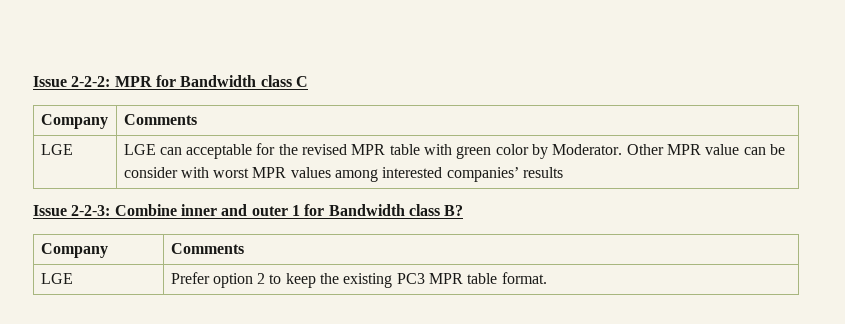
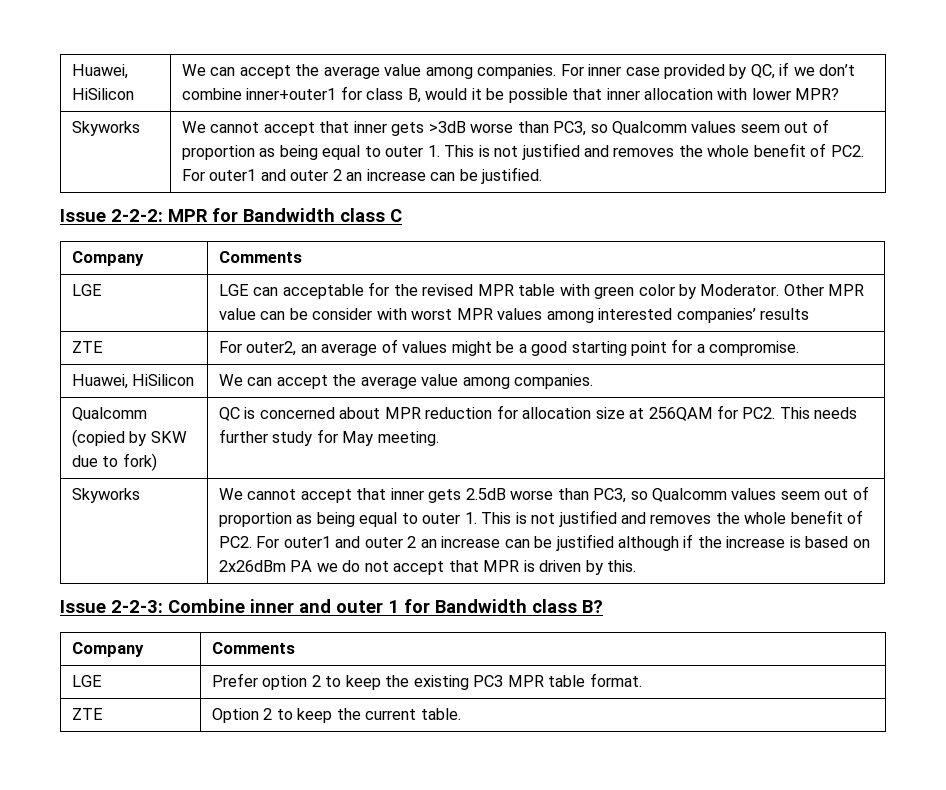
+ Huawei, HiSilicon | We can accept the average value among companies. For inner case provided by QC, if we don’t combine inner+outer1 for class B, would it be possible that inner allocation with lower MPR?
+ Skyworks | We cannot accept that inner gets >3dB worse than PC3, so Qualcomm values seem out of proportion as being equal to outer 1. This is not justified and removes the whole benefit of PC2. For outer1 and outer 2 an increase can be justified.
+ ZTE | For outer2, an average of values might be a good starting point for a compromise.
+ Huawei, HiSilicon | We can accept the average value among companies.
+ Qualcomm (copied by SKW due to fork) | QC is concerned about MPR reduction for allocation size at 256QAM for PC2. This needs further study for May meeting.
+ Skyworks | We cannot accept that inner gets 2.5dB worse than PC3, so Qualcomm values seem out of proportion as being equal to outer 1. This is not justified and removes the whole benefit of PC2. For outer1 and outer 2 an increase can be justified although if the increase is based on 2x26dBm PA we do not accept that MPR is driven by this.
+ ZTE | Option 2 to keep the current table.

